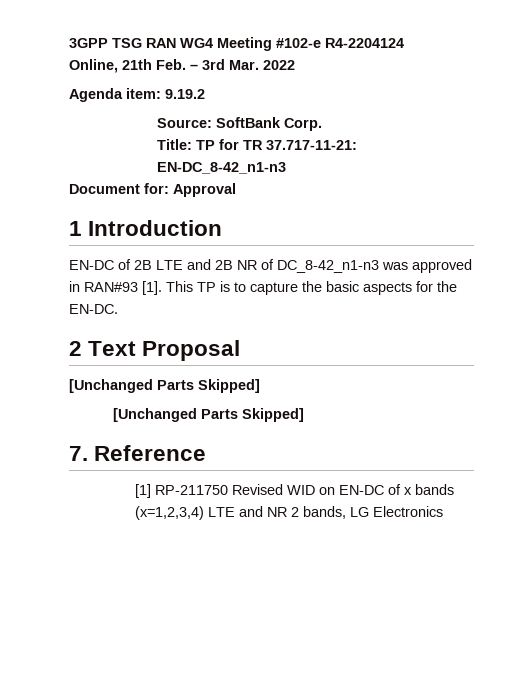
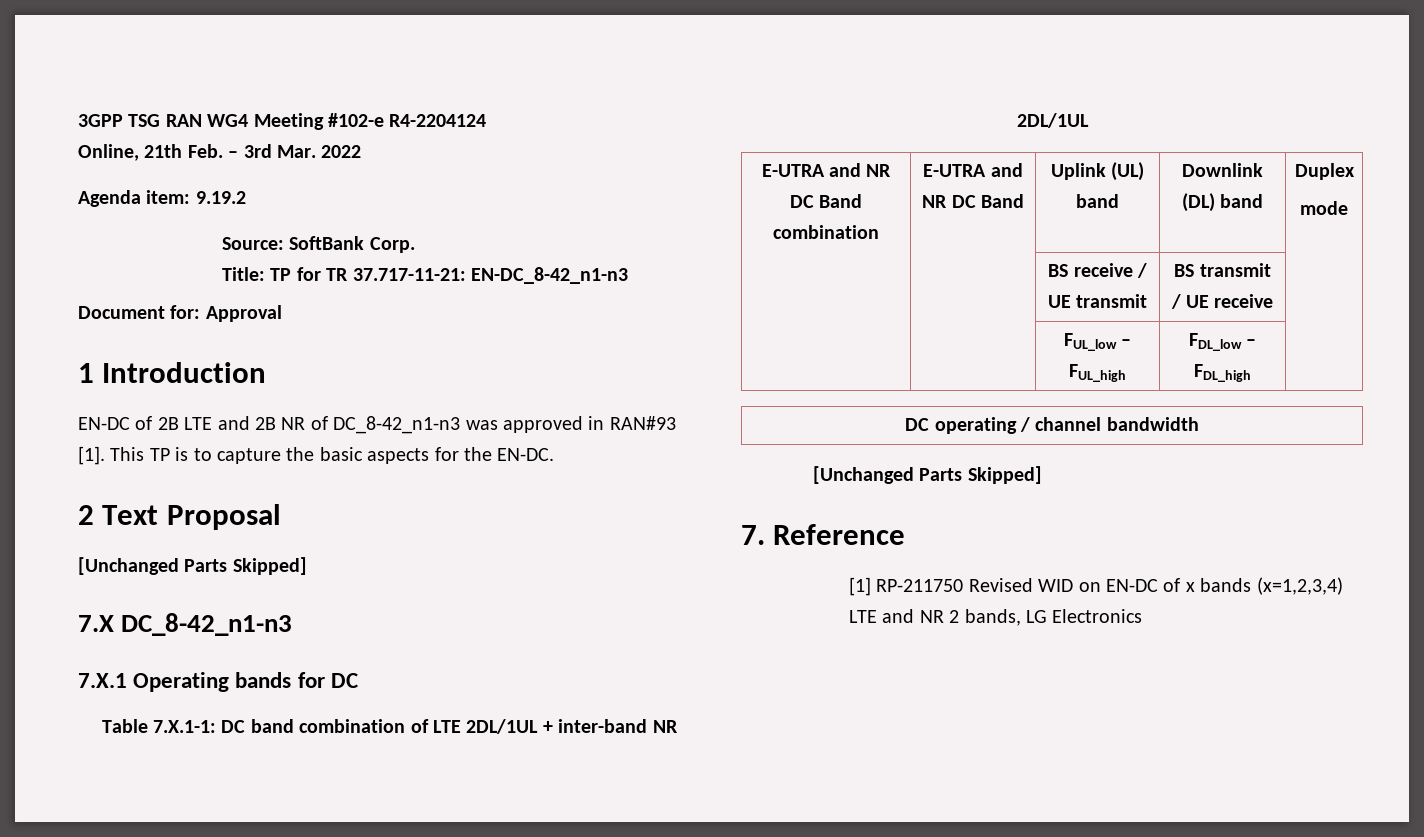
+ 7.X DC_8-42_n1-n3
+ 7.X.1 Operating bands for DC
+ Table 7.X.1-1: DC band combination of LTE 2DL/1UL + inter-band NR 2DL/1UL
+ E-UTRA and NR DC Band combination | E-UTRA and NR DC Band | Uplink (UL) band | Downlink (DL) band | Duplex
+ mode
+ | | BS receive / UE transmit | BS transmit / UE receive |
+ | | FUL_low – FUL_high | FDL_low – FDL_high |
+ DC operating / channel bandwidth

